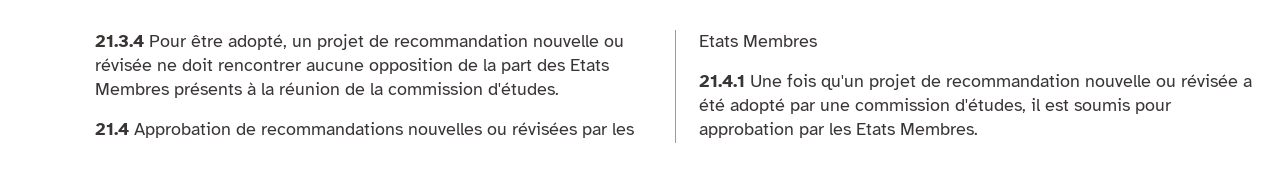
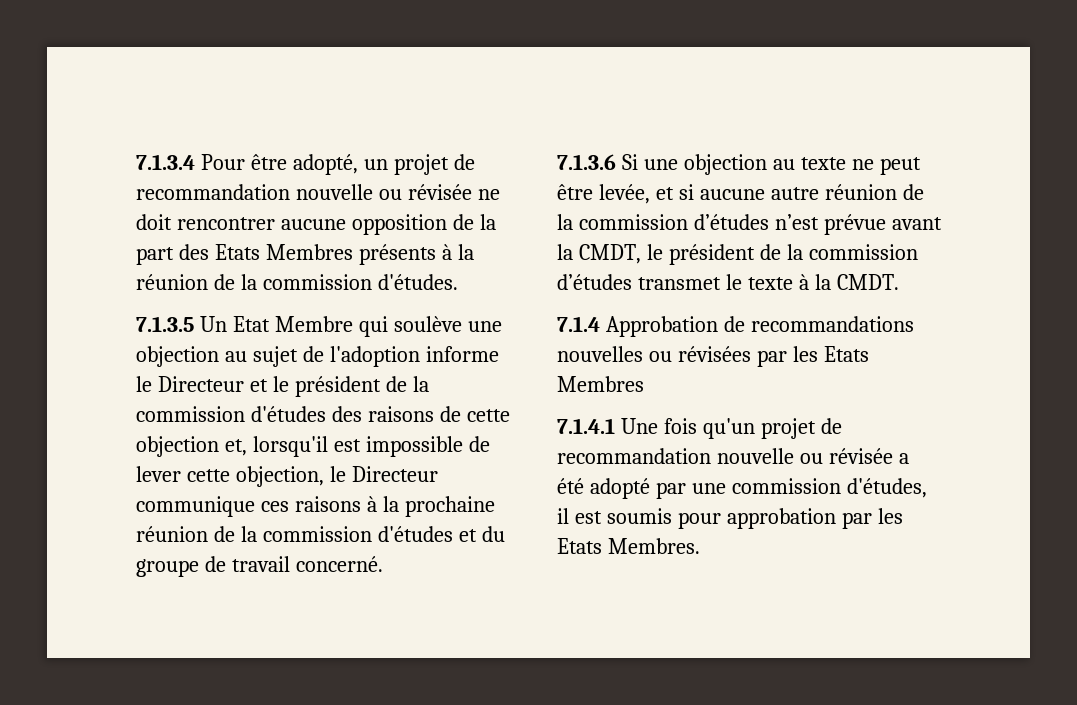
- 21.3.4 Pour être adopté, un projet de recommandation nouvelle ou révisée ne doit rencontrer aucune opposition de la part des Etats Membres présents à la réunion de la commission d'études.
+ 7.1.3.4 Pour être adopté, un projet de recommandation nouvelle ou révisée ne doit rencontrer aucune opposition de la part des Etats Membres présents à la réunion de la commission d'études.
- 21.4 Approbation de recommandations nouvelles ou révisées par les Etats Membres
+ 7.1.3.5 Un Etat Membre qui soulève une objection au sujet de l'adoption informe le Directeur et le président de la commission d'études des raisons de cette objection et, lorsqu'il est impossible de lever cette objection, le Directeur communique ces raisons à la prochaine réunion de la commission d'études et du groupe de travail concerné.
+ 7.1.3.6 Si une objection au texte ne peut être levée, et si aucune autre réunion de la commission d’études n’est prévue avant la CMDT, le président de la commission d’études transmet le texte à la CMDT.
+ 7.1.4 Approbation de recommandations nouvelles ou révisées par les Etats Membres
- 21.4.1 Une fois qu'un projet de recommandation nouvelle ou révisée a été adopté par une commission d'études, il est soumis pour approbation par les Etats Membres.
+ 7.1.4.1 Une fois qu'un projet de recommandation nouvelle ou révisée a été adopté par une commission d'études, il est soumis pour approbation par les Etats Membres.

